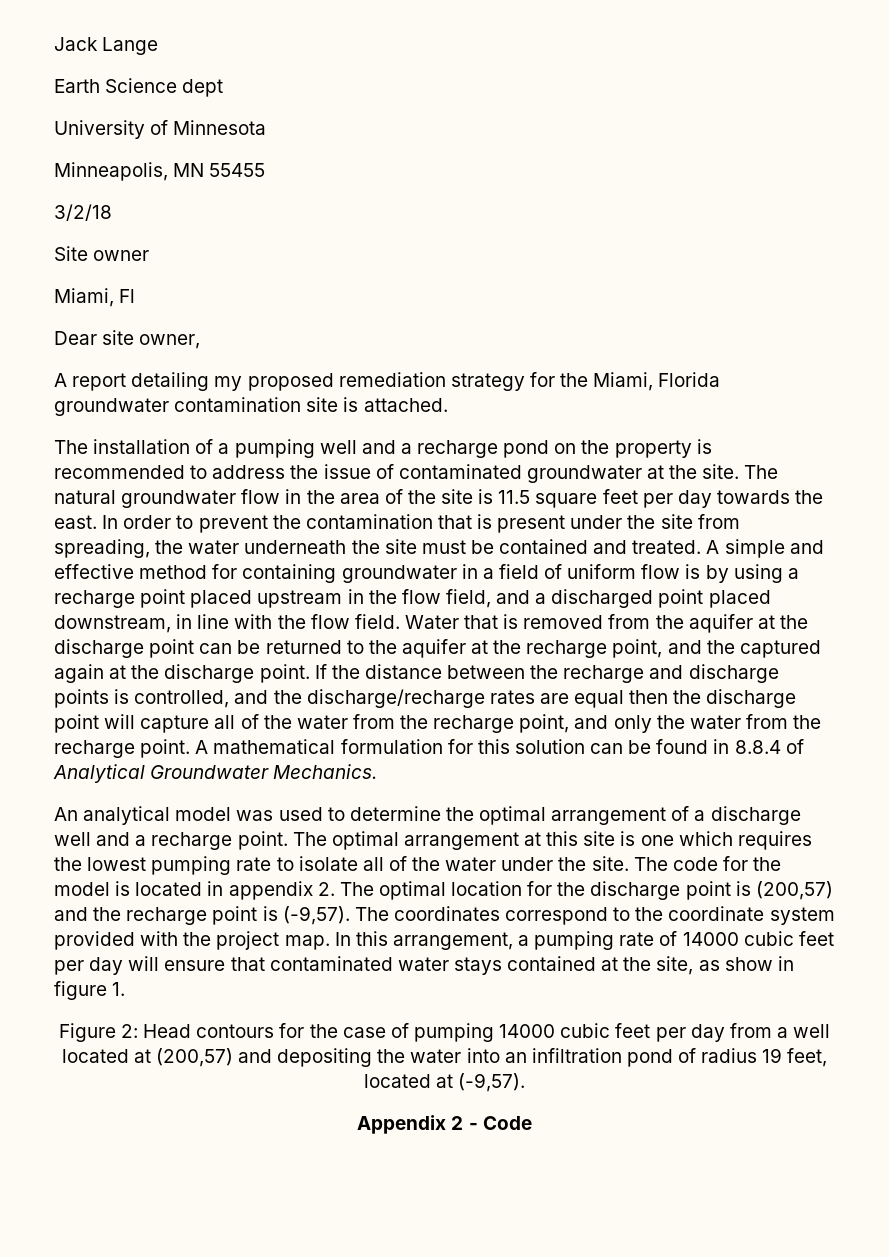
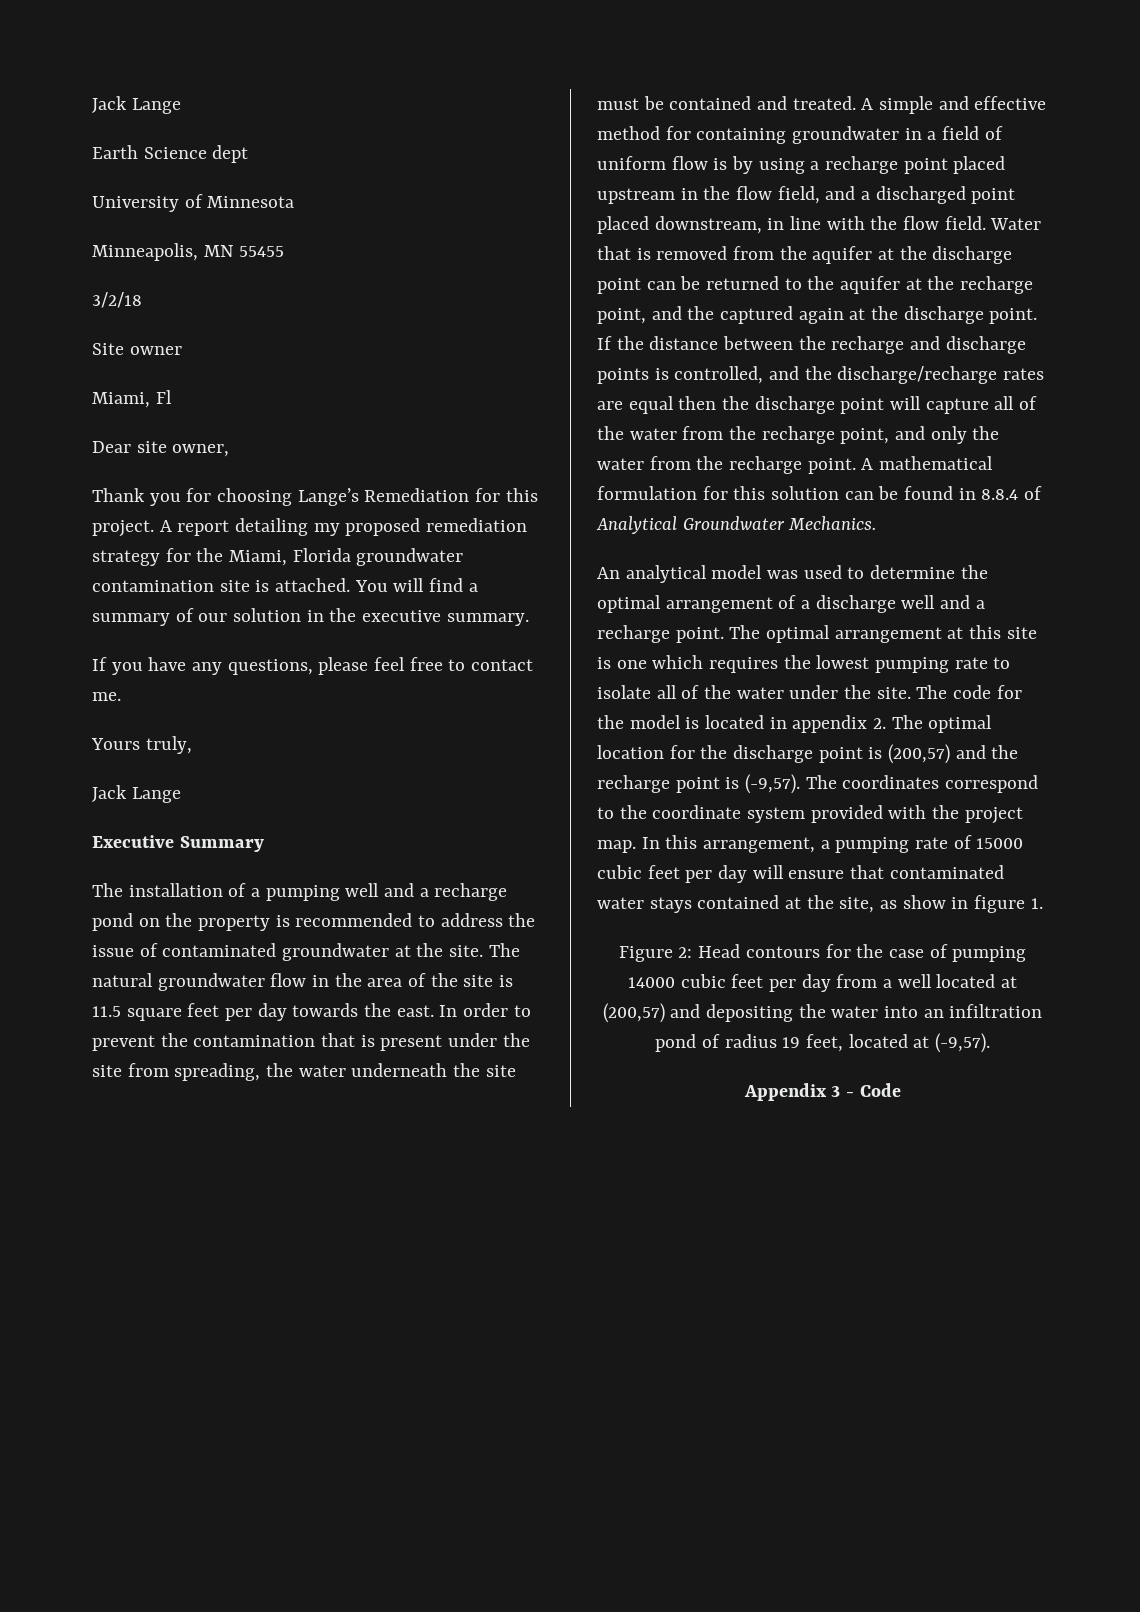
+ Thank you for choosing Lange’s Remediation for this project.
+ You will find a summary of our solution in the executive summary.
+ If you have any questions, please feel free to contact me.
+ Yours truly,
+ Jack Lange
+ Executive Summary
- In this arrangement, a pumping rate of 14000 cubic feet per day will ensure that contaminated water stays contained at the site, as show in figure 1.
+ In this arrangement, a pumping rate of 15000 cubic feet per day will ensure that contaminated water stays contained at the site, as show in figure 1.
- Appendix 2 - Code
+ Appendix 3 - Code

